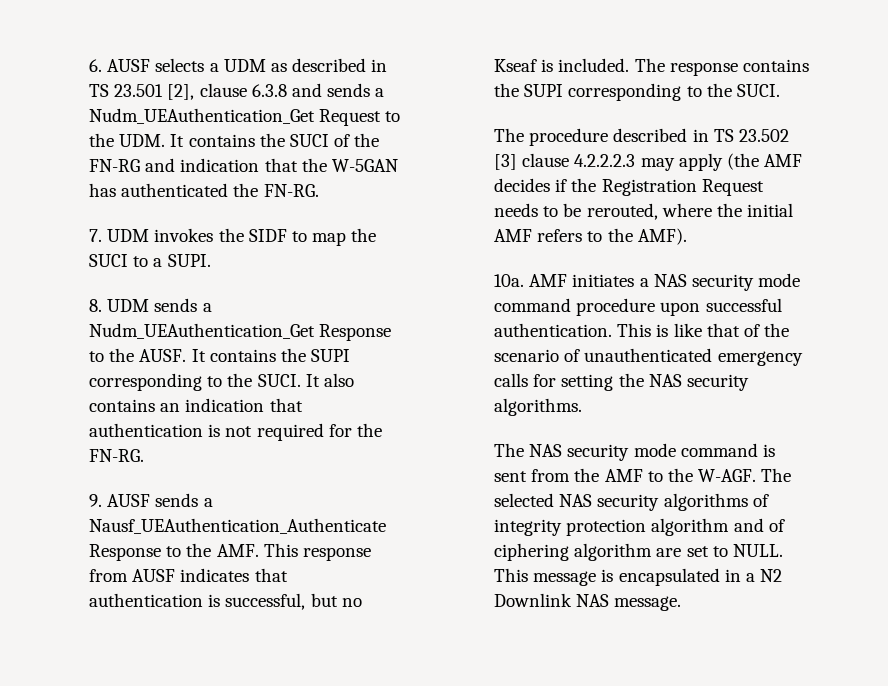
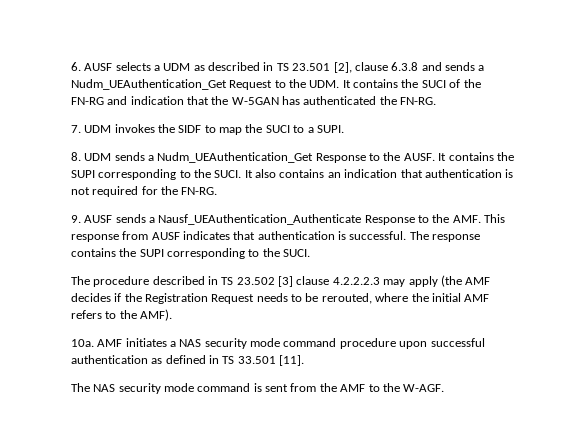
- 9. AUSF sends a Nausf_UEAuthentication_Authenticate Response to the AMF. This response from AUSF indicates that authentication is successful, but no Kseaf is included.
+ 9. AUSF sends a Nausf_UEAuthentication_Authenticate Response to the AMF. This response from AUSF indicates that authentication is successful.
- AMF initiates a NAS security mode command procedure upon successful authentication. This is like that of the scenario of unauthenticated emergency calls for setting the NAS security algorithms.
+ AMF initiates a NAS security mode command procedure upon successful authentication as defined in TS 33.501 [11].
- The selected NAS security algorithms of integrity protection algorithm and of ciphering algorithm are set to NULL. This message is encapsulated in a N2 Downlink NAS message.

